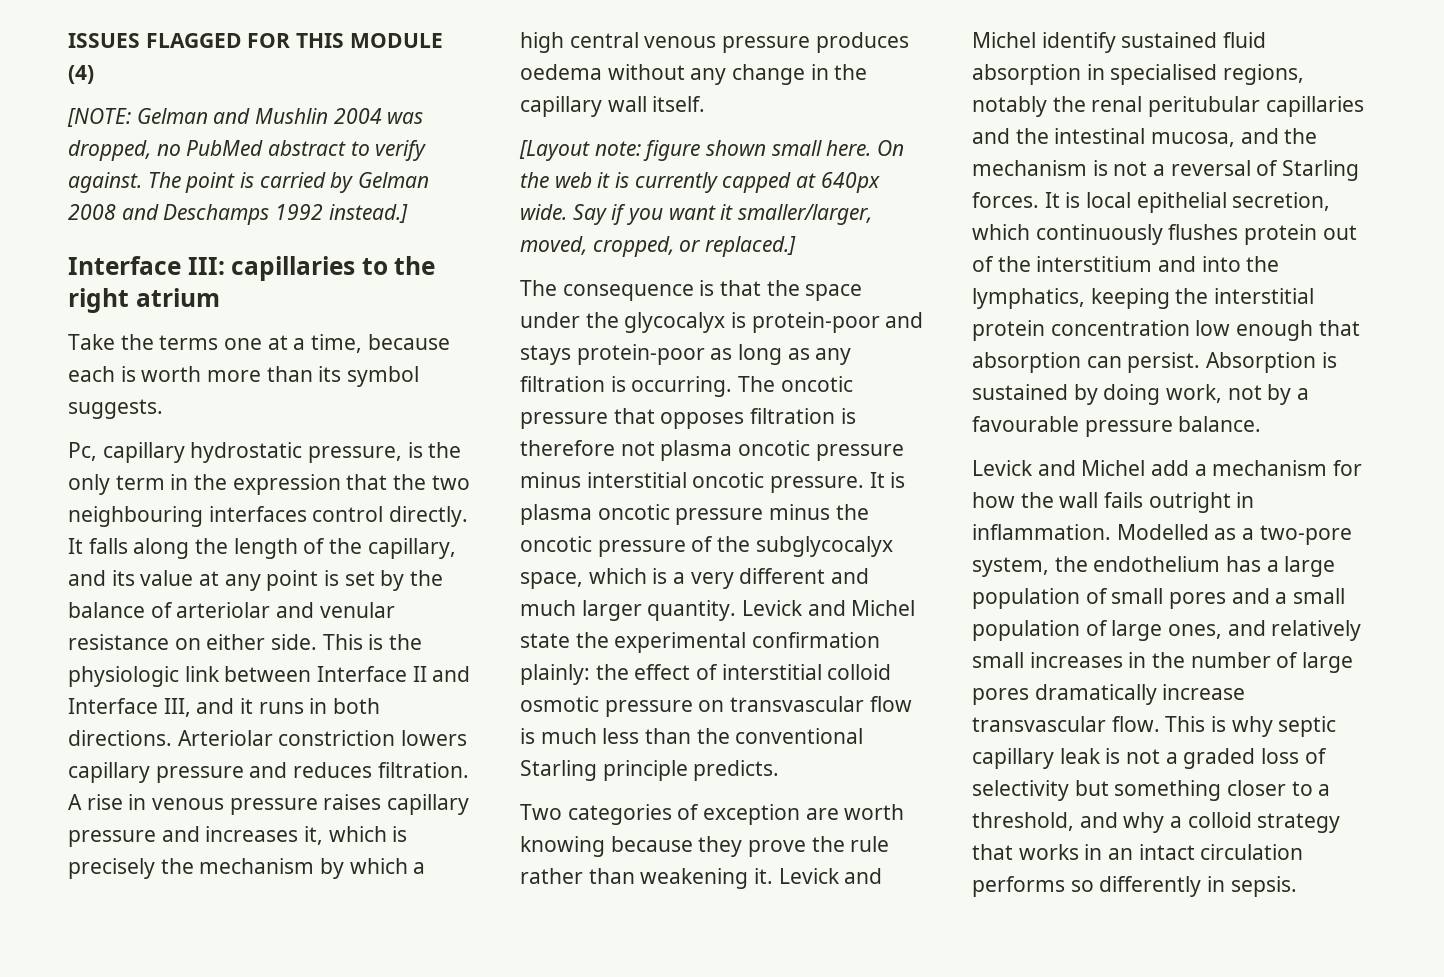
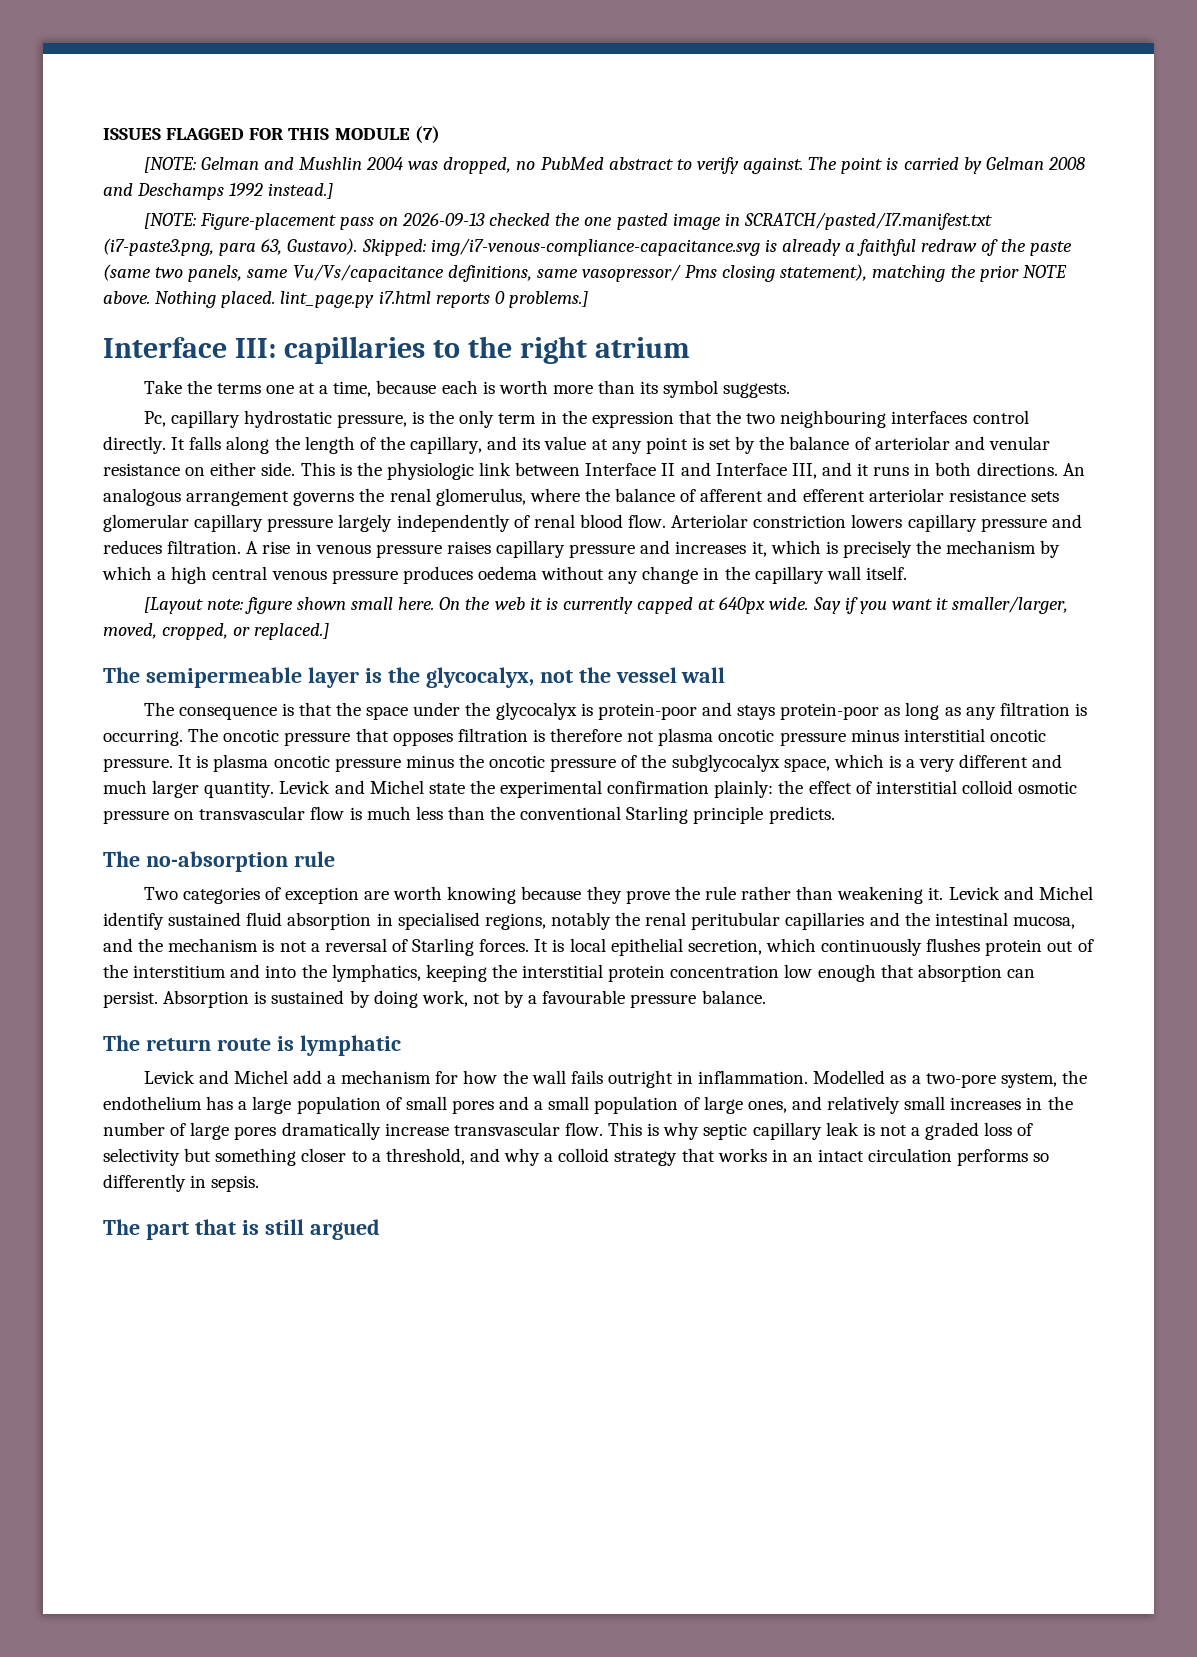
- ISSUES FLAGGED FOR THIS MODULE (4)
+ ISSUES FLAGGED FOR THIS MODULE (7)
+ [NOTE: Figure-placement pass on 2026-09-13 checked the one pasted image in SCRATCH/pasted/I7.manifest.txt (i7-paste3.png, para 63, Gustavo). Skipped: img/i7-venous-compliance-capacitance.svg is already a faithful redraw of the paste (same two panels, same Vu/Vs/capacitance definitions, same vasopressor/ Pms closing statement), matching the prior NOTE above. Nothing placed. lint_page.py i7.html reports 0 problems.]
+ An analogous arrangement governs the renal glomerulus, where the balance of afferent and efferent arteriolar resistance sets glomerular capillary pressure largely independently of renal blood flow.
+ The semipermeable layer is the glycocalyx, not the vessel wall
+ The no-absorption rule
+ The return route is lymphatic
+ The part that is still argued

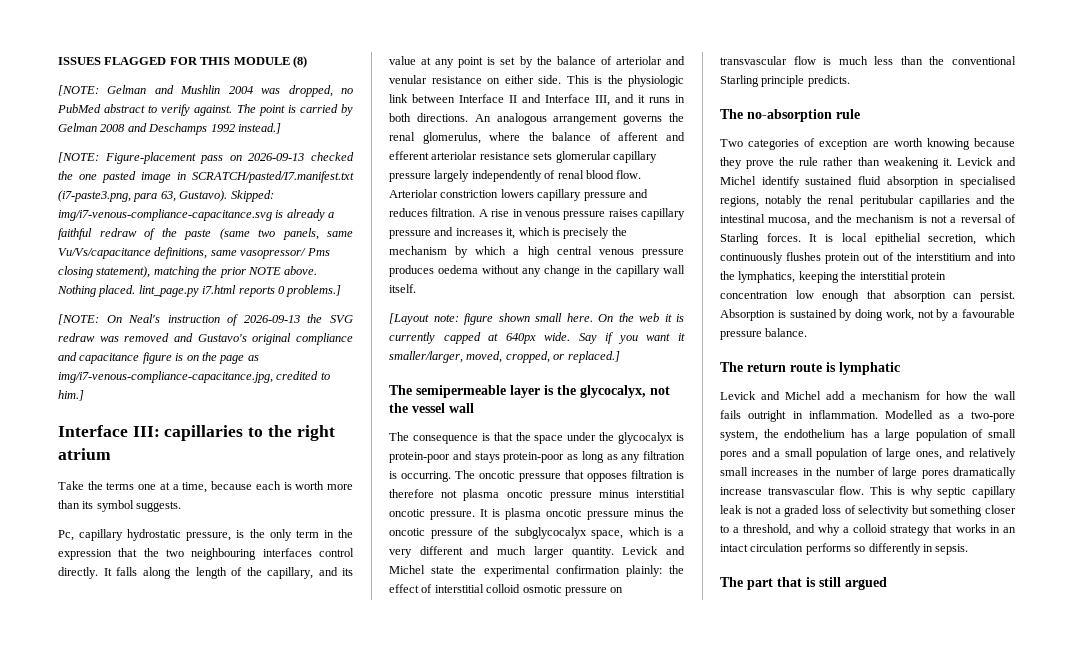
- ISSUES FLAGGED FOR THIS MODULE (7)
+ ISSUES FLAGGED FOR THIS MODULE (8)
+ [NOTE: On Neal's instruction of 2026-09-13 the SVG redraw was removed and Gustavo's original compliance and capacitance figure is on the page as img/i7-venous-compliance-capacitance.jpg, credited to him.]

